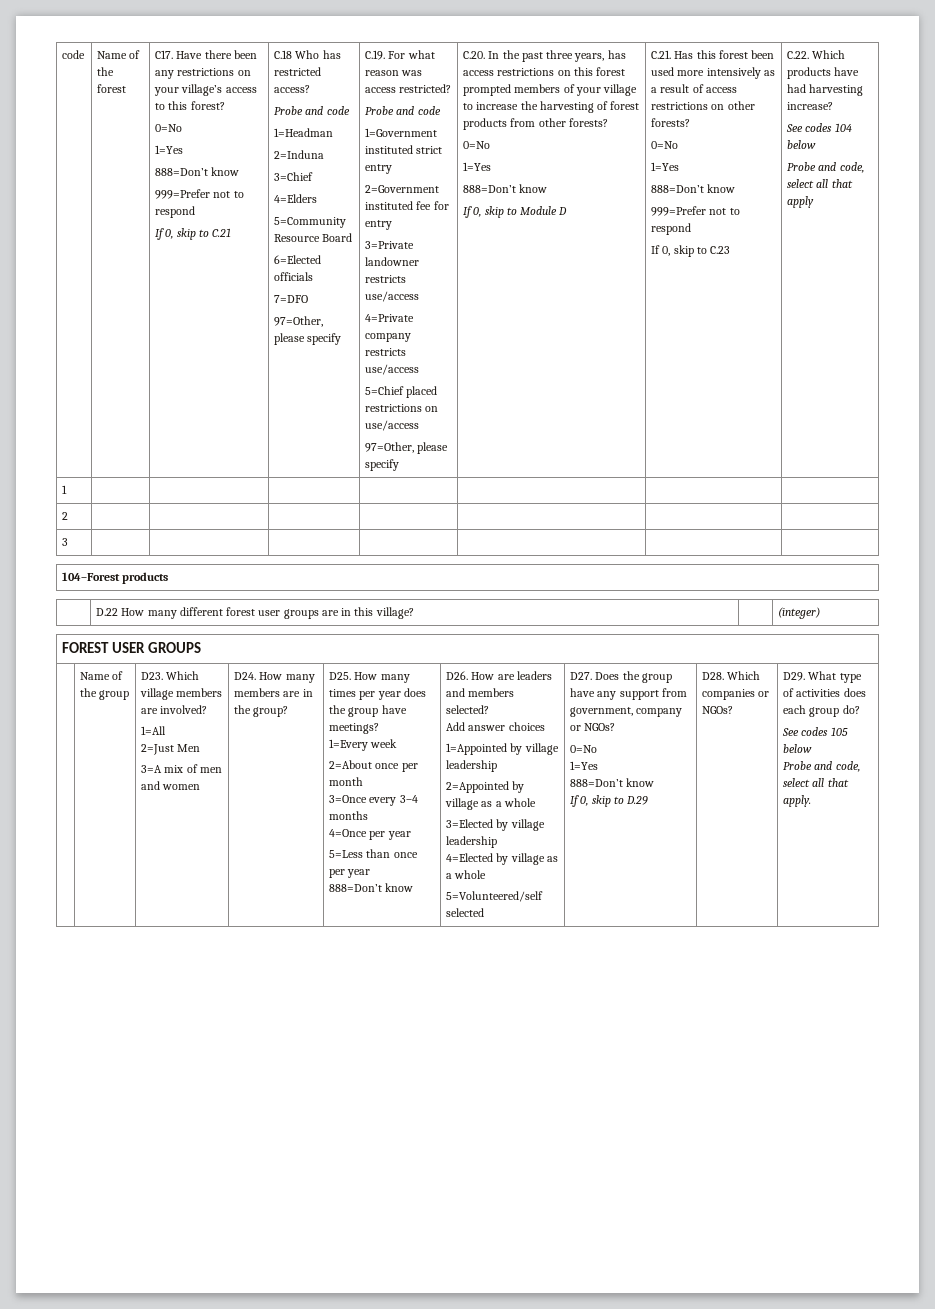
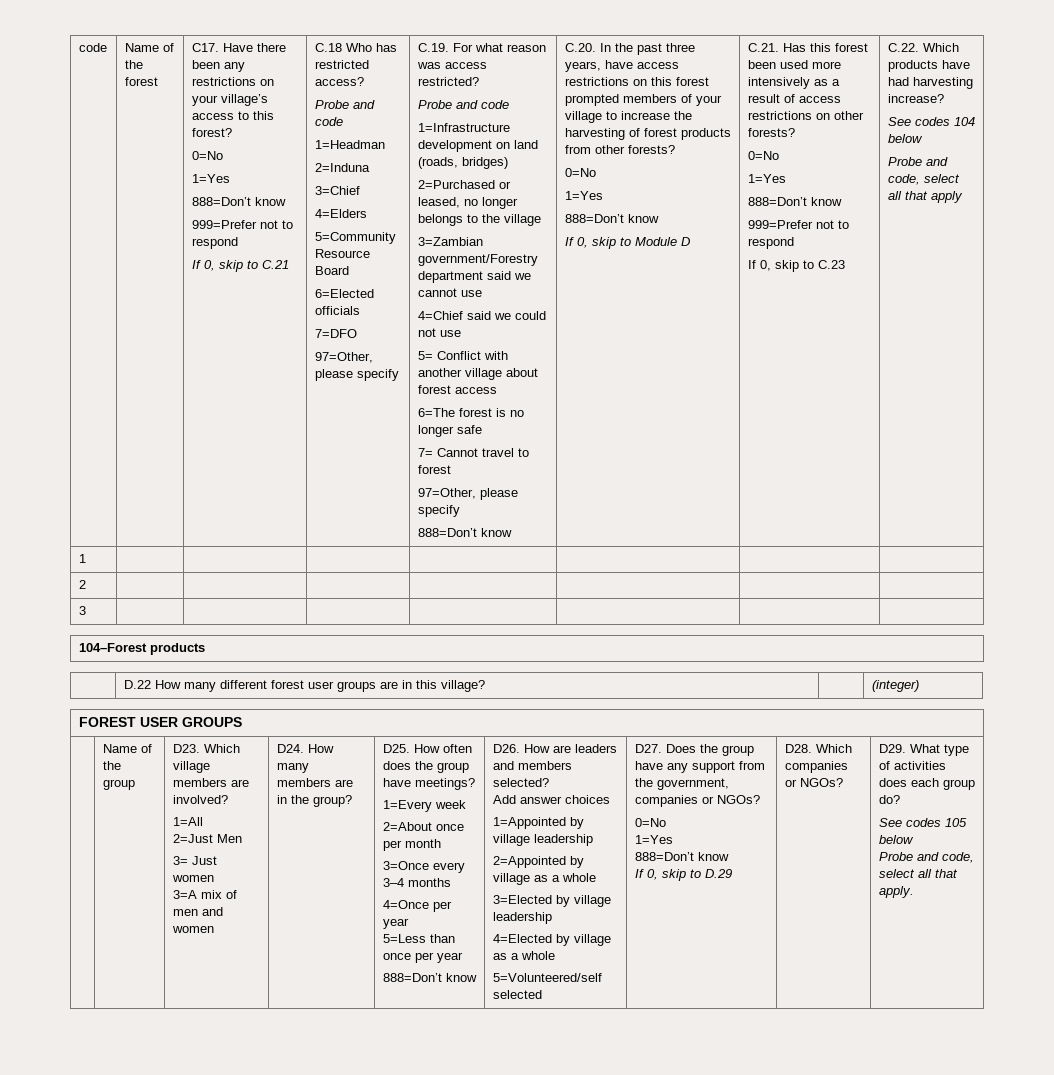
- 1=Government instituted strict entry
- 2=Government instituted fee for entry
- 3=Private landowner restricts use/access
- 4=Private company restricts use/access
- 5=Chief placed restrictions on use/access
+ 1=Infrastructure development on land (roads, bridges)
+ 2=Purchased or leased, no longer belongs to the village
+ 3=Zambian government/Forestry department said we cannot use
+ 4=Chief said we could not use
+ 5= Conflict with another village about forest access
+ 6=The forest is no longer safe
+ 7= Cannot travel to forest
  97=Other, please specify
+ 888=Don’t know
- C.20. In the past three years, has access restrictions on this forest prompted members of your village to increase the harvesting of forest products from other forests?
+ C.20. In the past three years, have access restrictions on this forest prompted members of your village to increase the harvesting of forest products from other forests?
+ 3= Just women
- D25. How many times per year does the group have meetings?
+ D25. How often does the group have meetings?
- D27. Does the group have any support from government, company or NGOs?
+ D27. Does the group have any support from the government, companies or NGOs?

